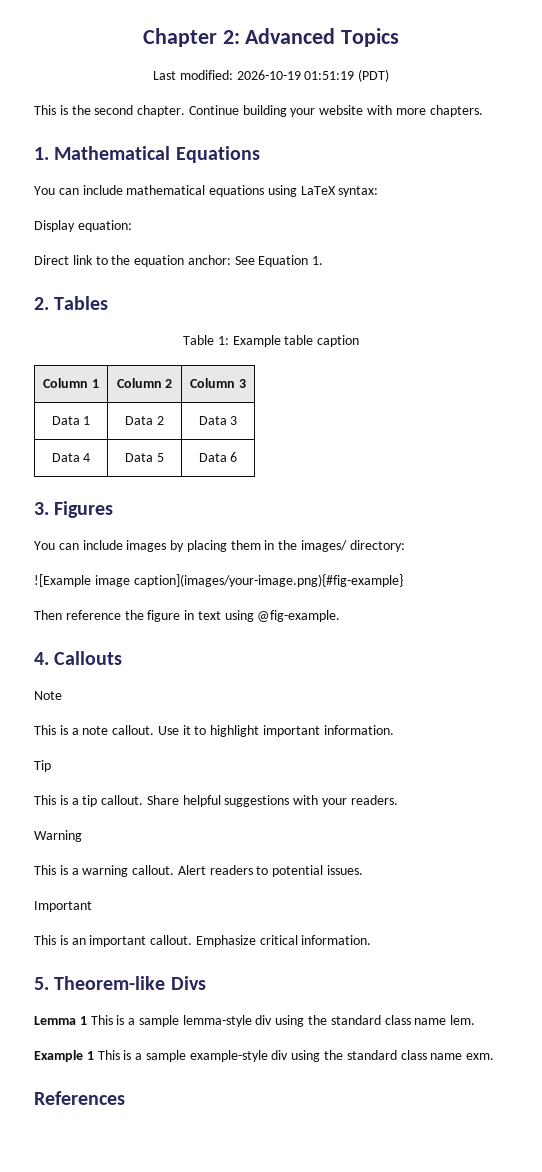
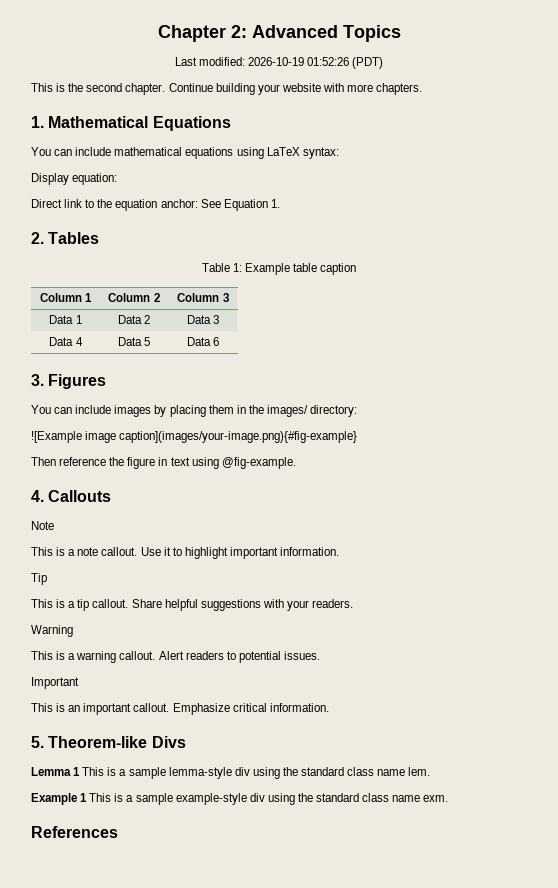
- Last modified: 2026-10-19 01:51:19 (PDT)
+ Last modified: 2026-10-19 01:52:26 (PDT)

